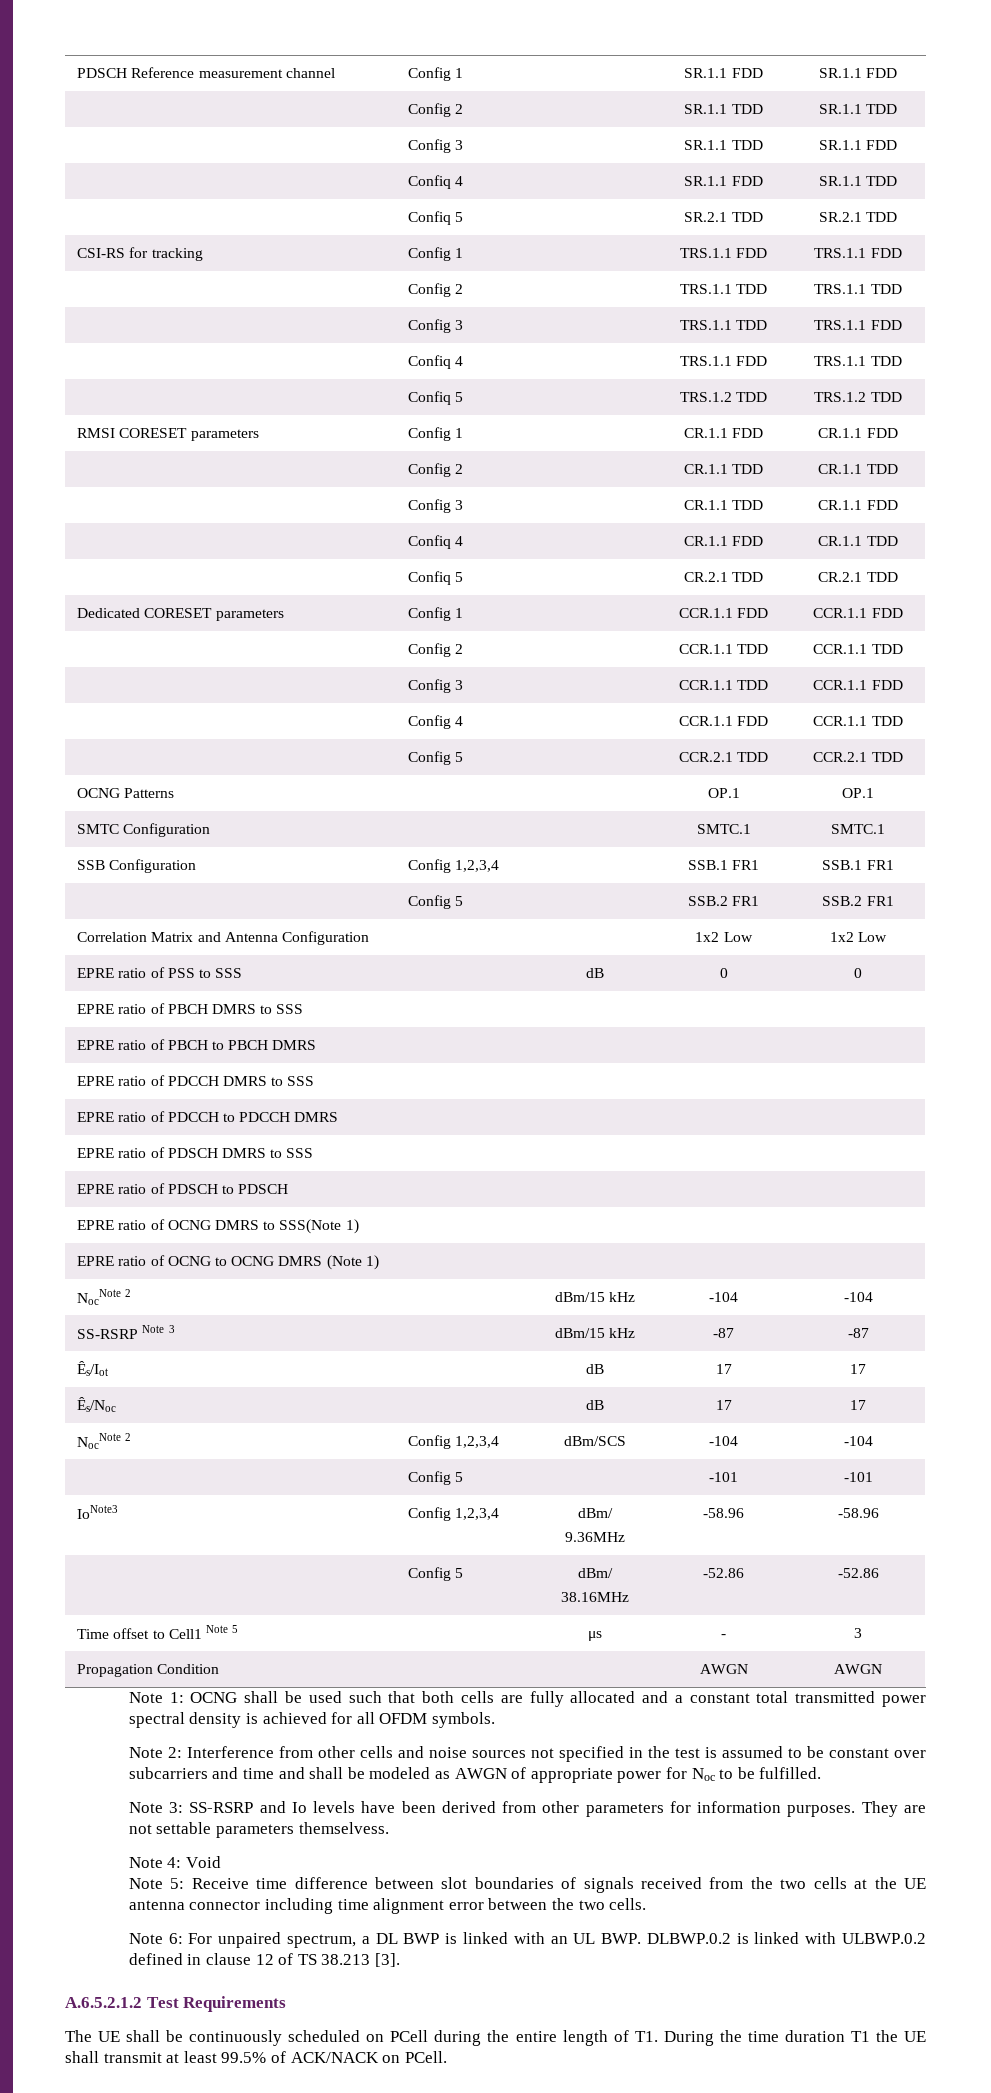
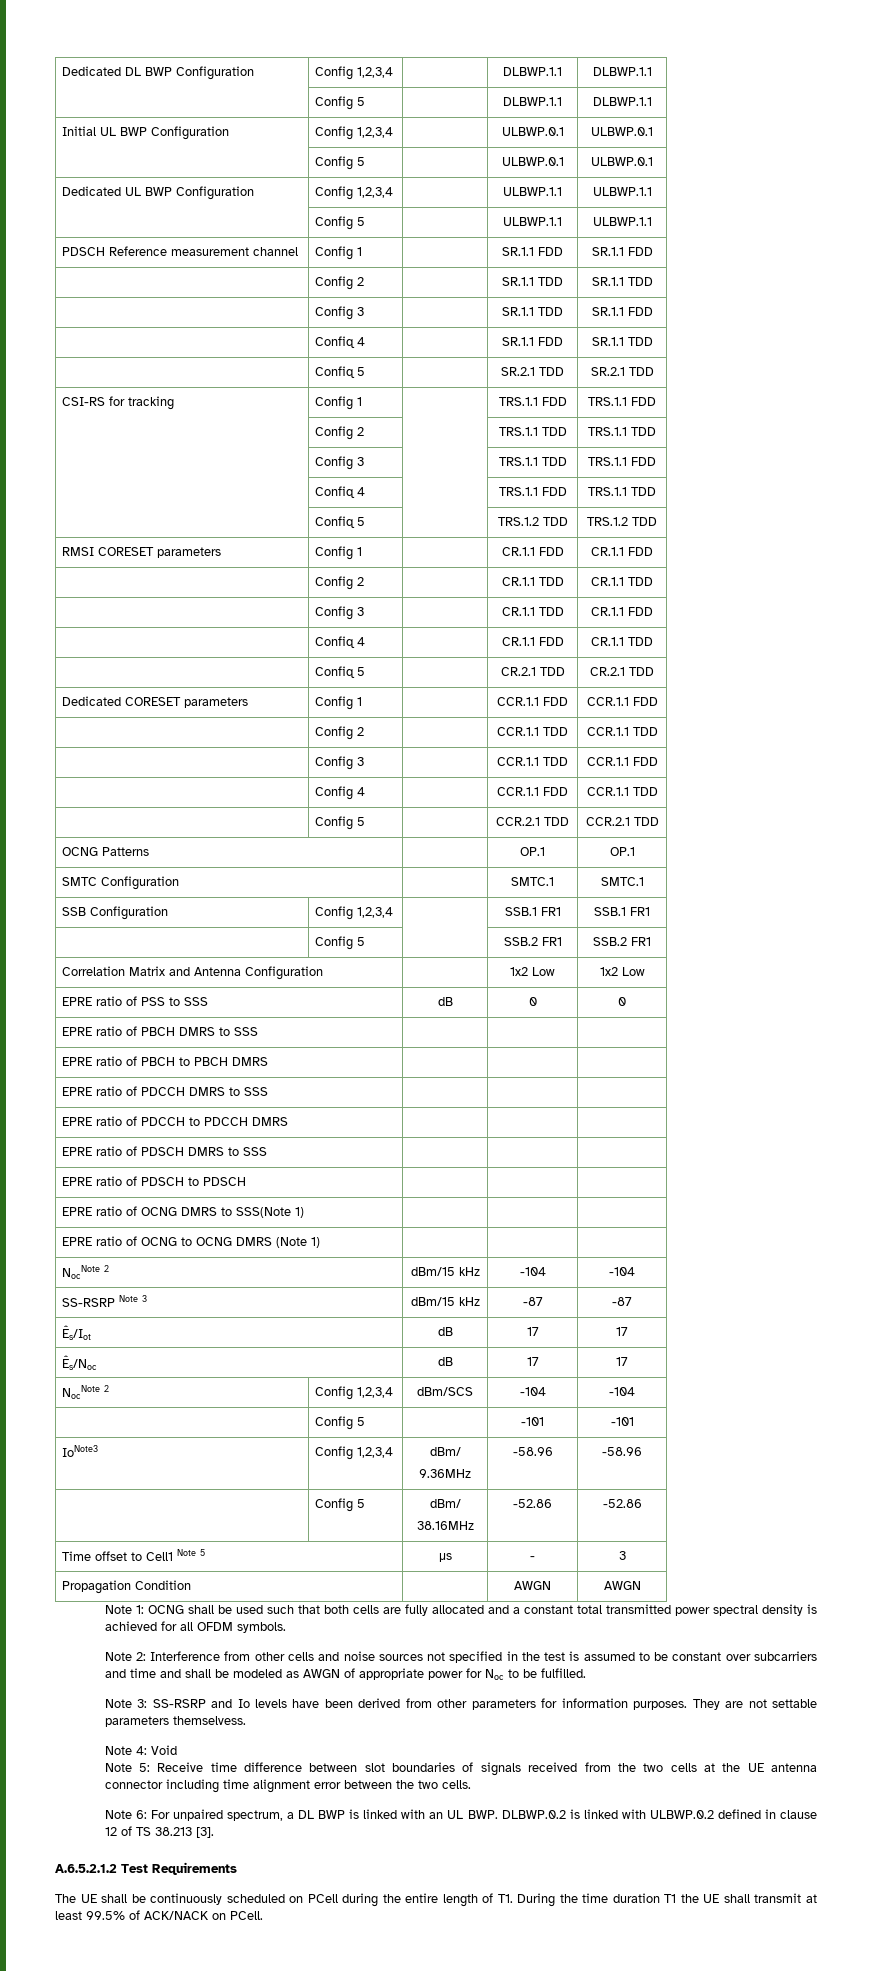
+ Dedicated DL BWP Configuration | Config 1,2,3,4 | | DLBWP.1.1 | DLBWP.1.1
+ | Config 5 | | DLBWP.1.1 | DLBWP.1.1
+ Initial UL BWP Configuration | Config 1,2,3,4 | | ULBWP.0.1 | ULBWP.0.1
+ | Config 5 | | ULBWP.0.1 | ULBWP.0.1
+ Dedicated UL BWP Configuration | Config 1,2,3,4 | | ULBWP.1.1 | ULBWP.1.1
+ | Config 5 | | ULBWP.1.1 | ULBWP.1.1

